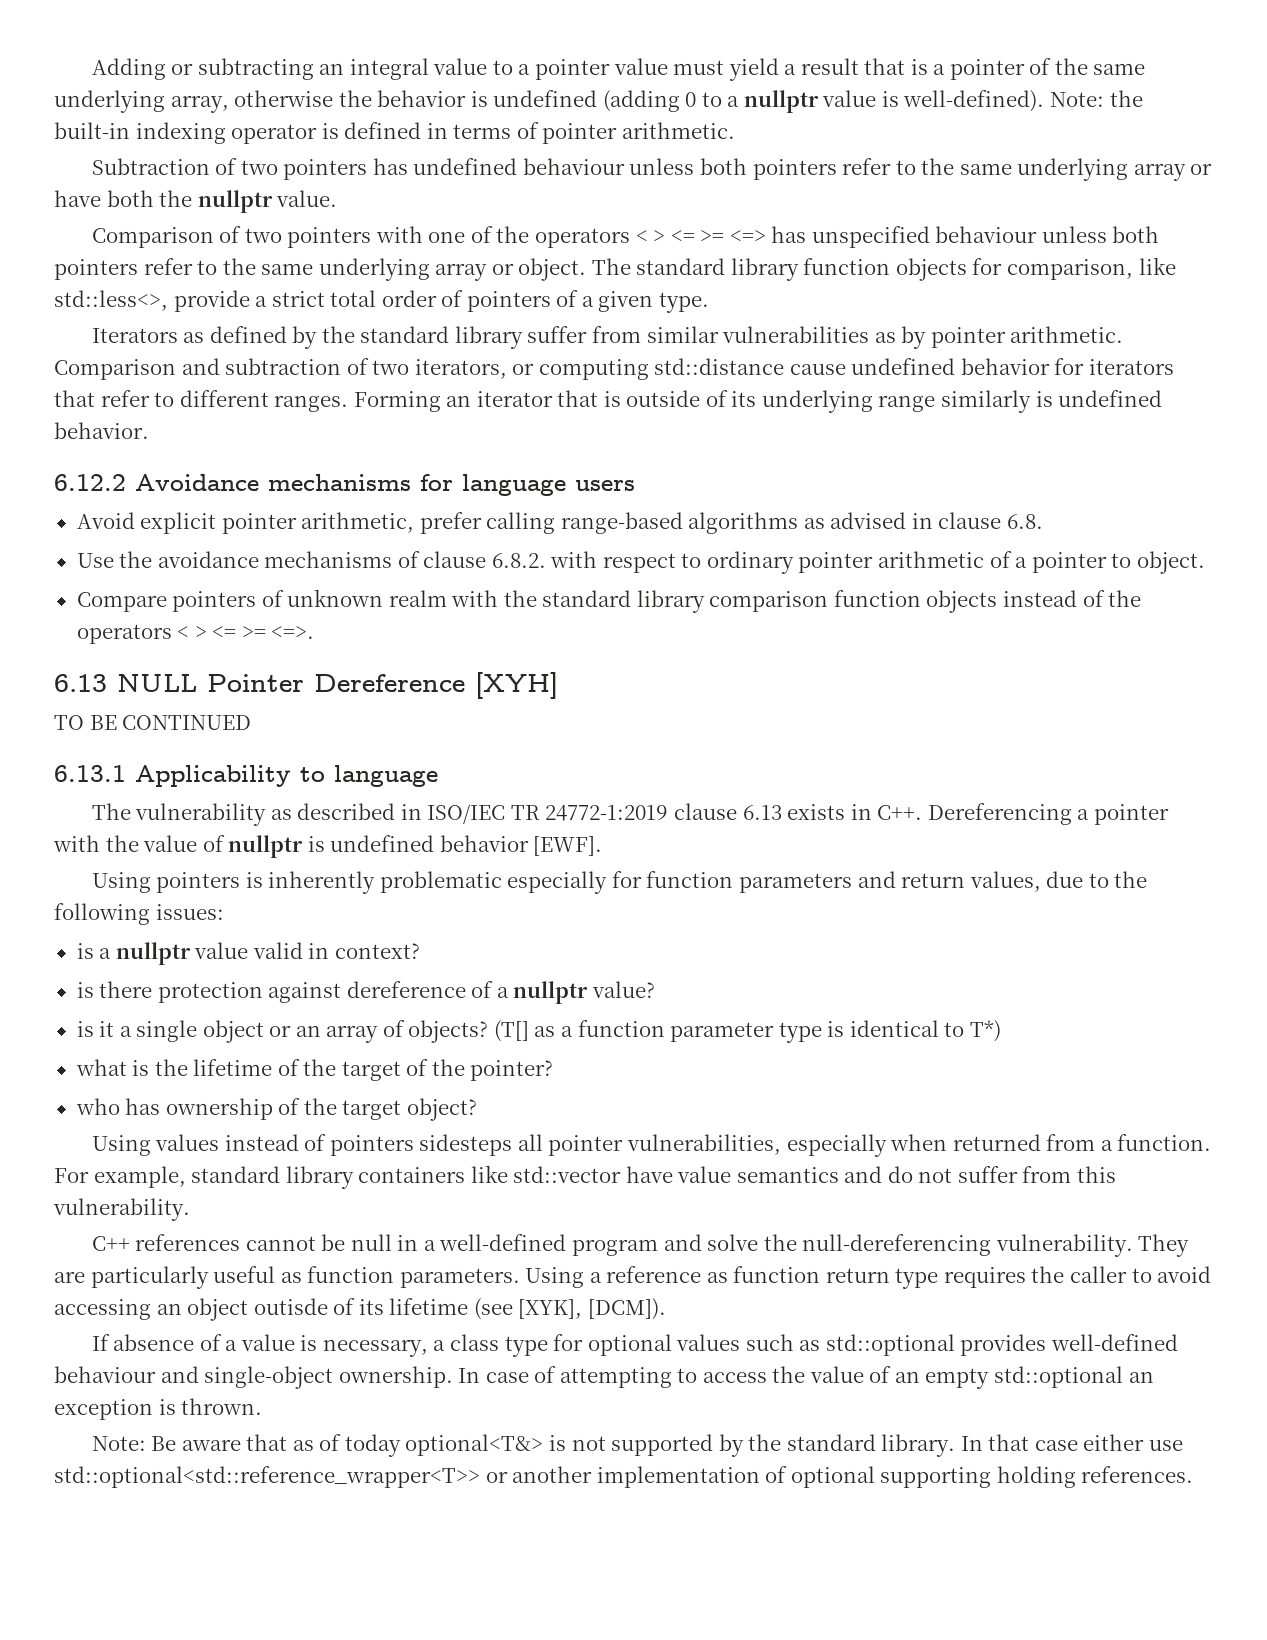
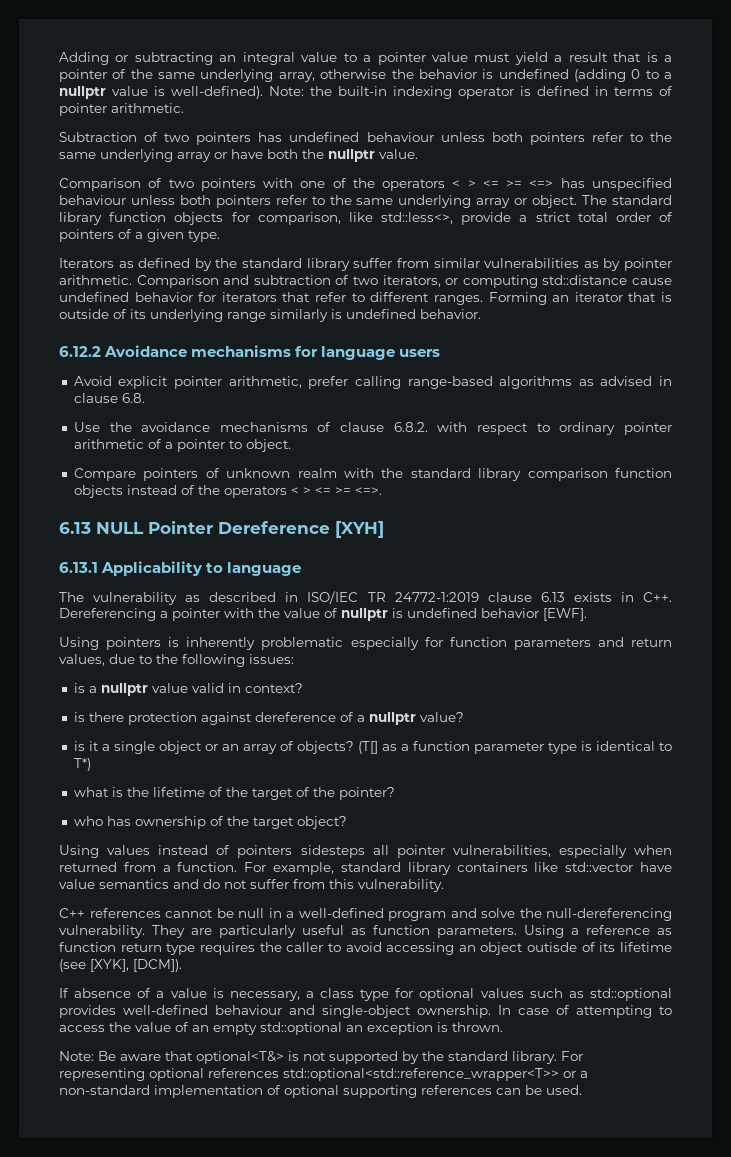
- TO BE CONTINUED
- Note: Be aware that as of today optional<T&> is not supported by the standard library.
+ Note: Be aware that optional<T&> is not supported by the standard library.
- In that case either use std::optional<std::reference_wrapper<T>> or another implementation of optional supporting holding references.
+ For representing optional references std::optional<std::reference_wrapper<T>> or a non-standard implementation of optional supporting references can be used.

